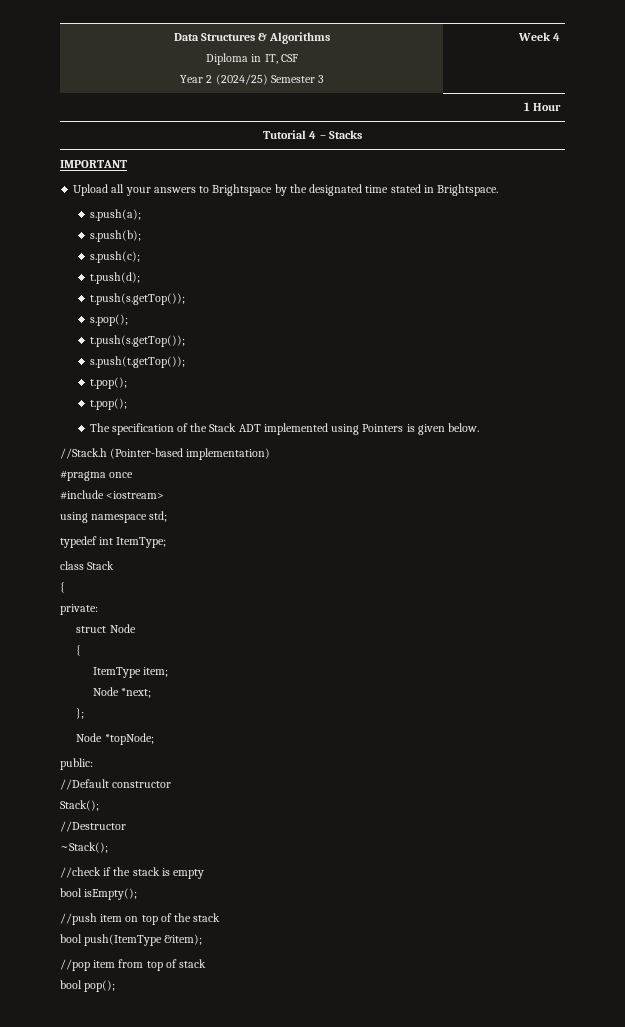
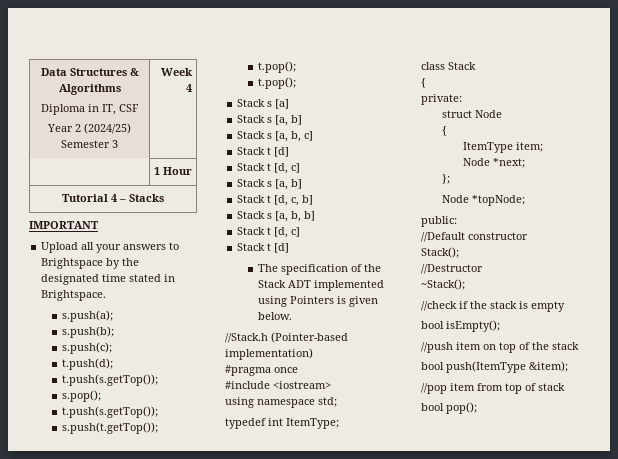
+ Stack s [a]
+ Stack s [a, b]
+ Stack s [a, b, c]
+ Stack t [d]
+ Stack t [d, c]
+ Stack s [a, b]
+ Stack t [d, c, b]
+ Stack s [a, b, b]
+ Stack t [d, c]
+ Stack t [d]

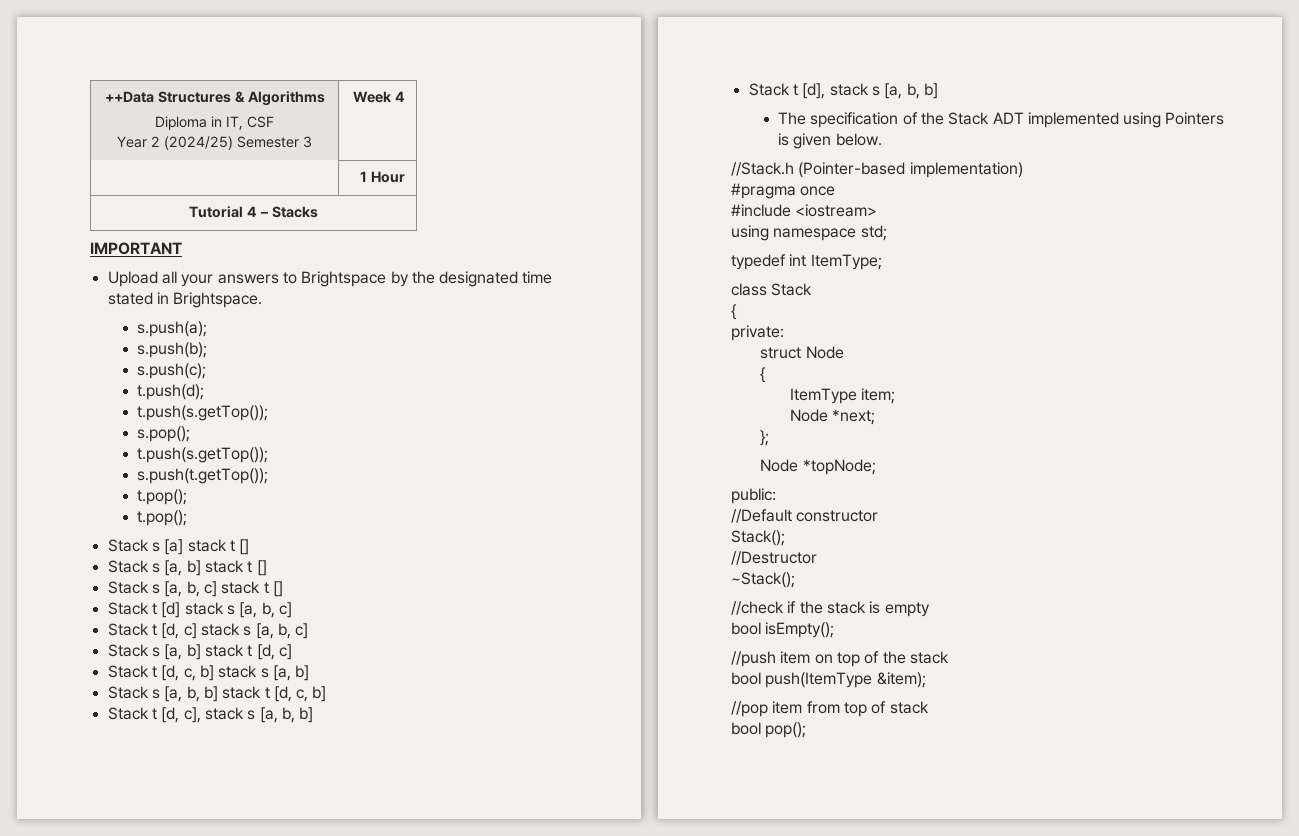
- Data Structures & Algorithms
+ ++Data Structures & Algorithms
- Stack s [a]
- Stack s [a, b]
- Stack s [a, b, c]
- Stack t [d]
- Stack t [d, c]
- Stack s [a, b]
- Stack t [d, c, b]
+ Stack s [a] stack t []
+ Stack s [a, b] stack t []
+ Stack s [a, b, c] stack t []
+ Stack t [d] stack s [a, b, c]
+ Stack t [d, c] stack s [a, b, c]
+ Stack s [a, b] stack t [d, c]
+ Stack t [d, c, b] stack s [a, b]
+ Stack s [a, b, b] stack t [d, c, b]
- Stack s [a, b, b]
- Stack t [d, c]
- Stack t [d]
+ Stack t [d, c], stack s [a, b, b]
+ Stack t [d], stack s [a, b, b]

